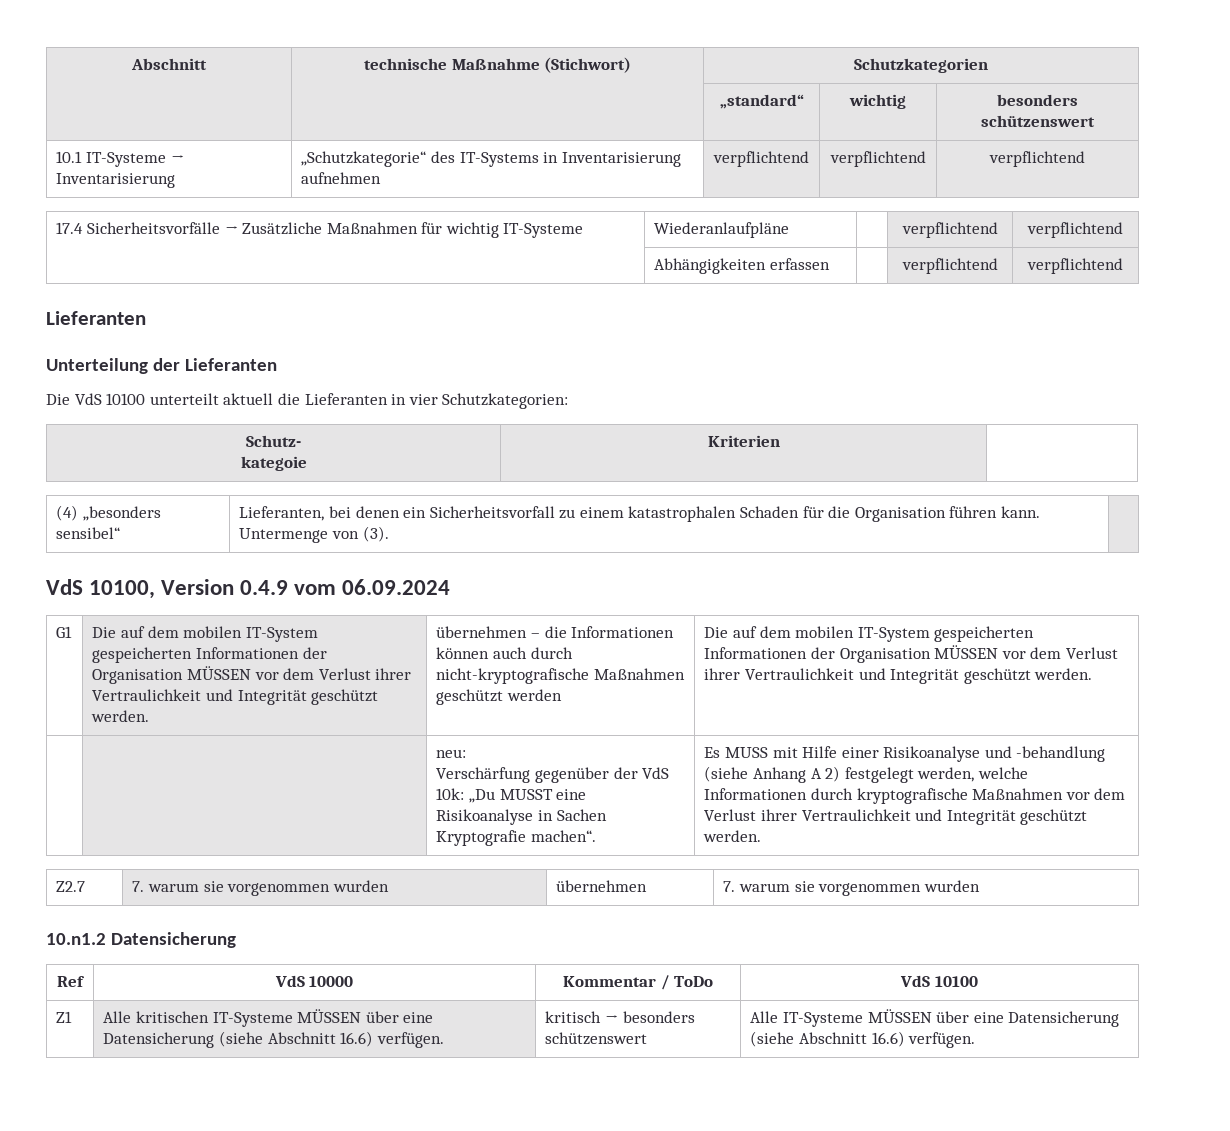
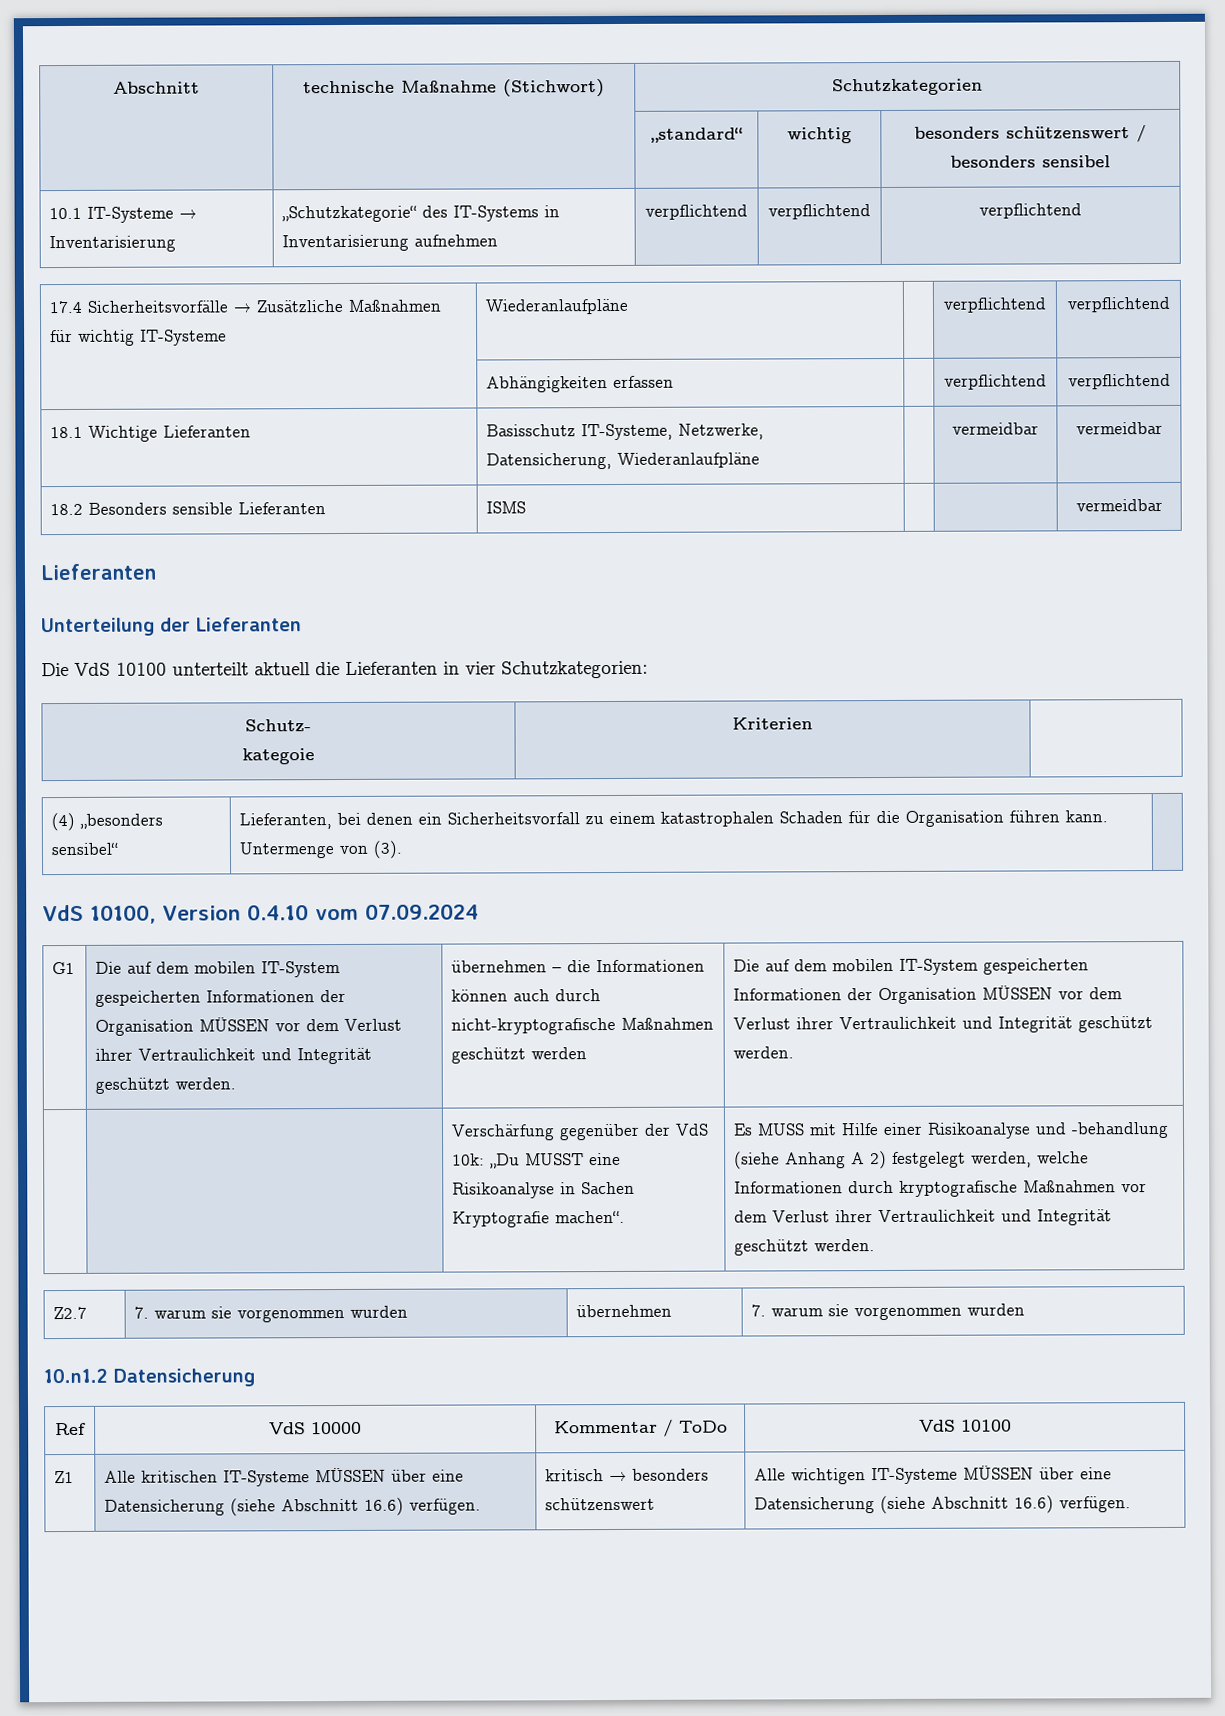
- | | „standard“ | wichtig | besonders schützenswert
+ | | „standard“ | wichtig | besonders schützenswert / besonders sensibel
+ 18.1 Wichtige Lieferanten | Basisschutz IT-Systeme, Netzwerke, Datensicherung, Wiederanlaufpläne | | vermeidbar | vermeidbar
+ 18.2 Besonders sensible Lieferanten | ISMS | | | vermeidbar
- VdS 10100, Version 0.4.9 vom 06.09.2024
+ VdS 10100, Version 0.4.10 vom 07.09.2024
- neu:
- Z1 | Alle kritischen IT-Systeme MÜSSEN über eine Datensicherung (siehe Abschnitt 16.6) verfügen. | kritisch → besonders schützenswert | Alle IT-Systeme MÜSSEN über eine Datensicherung (siehe Abschnitt 16.6) verfügen.
+ Z1 | Alle kritischen IT-Systeme MÜSSEN über eine Datensicherung (siehe Abschnitt 16.6) verfügen. | kritisch → besonders schützenswert | Alle wichtigen IT-Systeme MÜSSEN über eine Datensicherung (siehe Abschnitt 16.6) verfügen.

